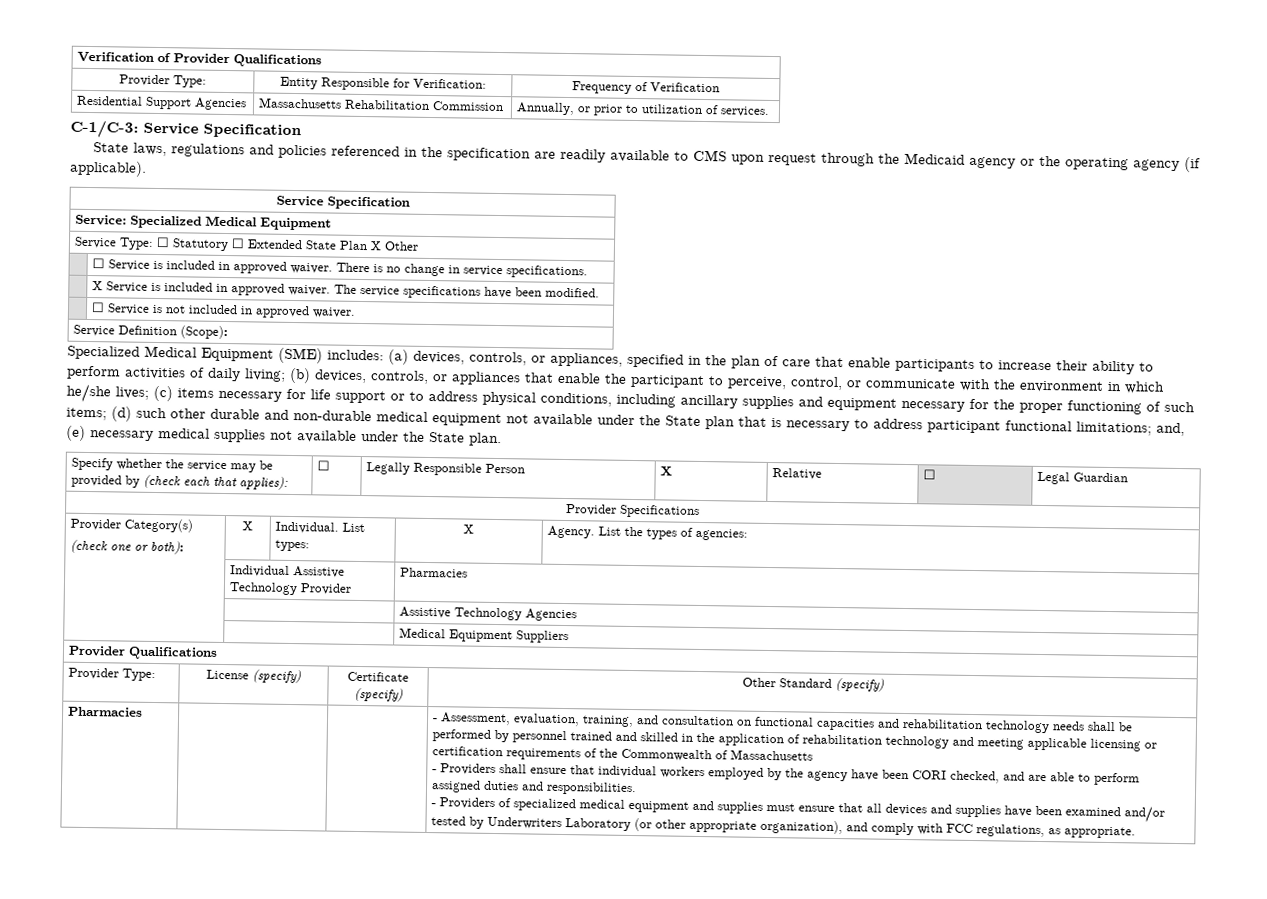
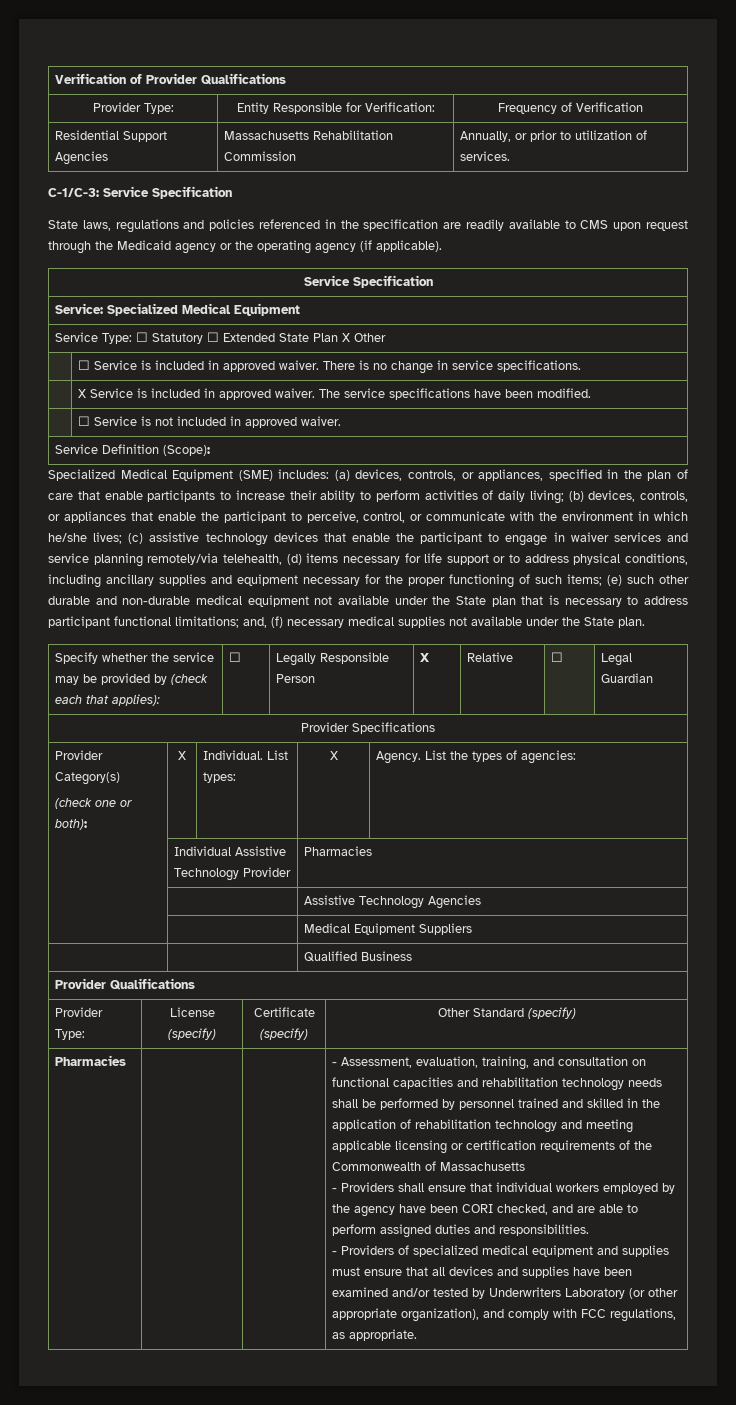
- (c) items necessary for life support or to address physical conditions, including ancillary supplies and equipment necessary for the proper functioning of such items;
+ (c) assistive technology devices that enable the participant to engage in waiver services and service planning remotely/via telehealth, (d) items necessary for life support or to address physical conditions, including ancillary supplies and equipment necessary for the proper functioning of such items;
- (d) such other durable and non-durable medical equipment not available under the State plan that is necessary to address participant functional limitations;
+ (e) such other durable and non-durable medical equipment not available under the State plan that is necessary to address participant functional limitations;
- and, (e) necessary medical supplies not available under the State plan.
+ and, (f) necessary medical supplies not available under the State plan.
+ | | Qualified Business

